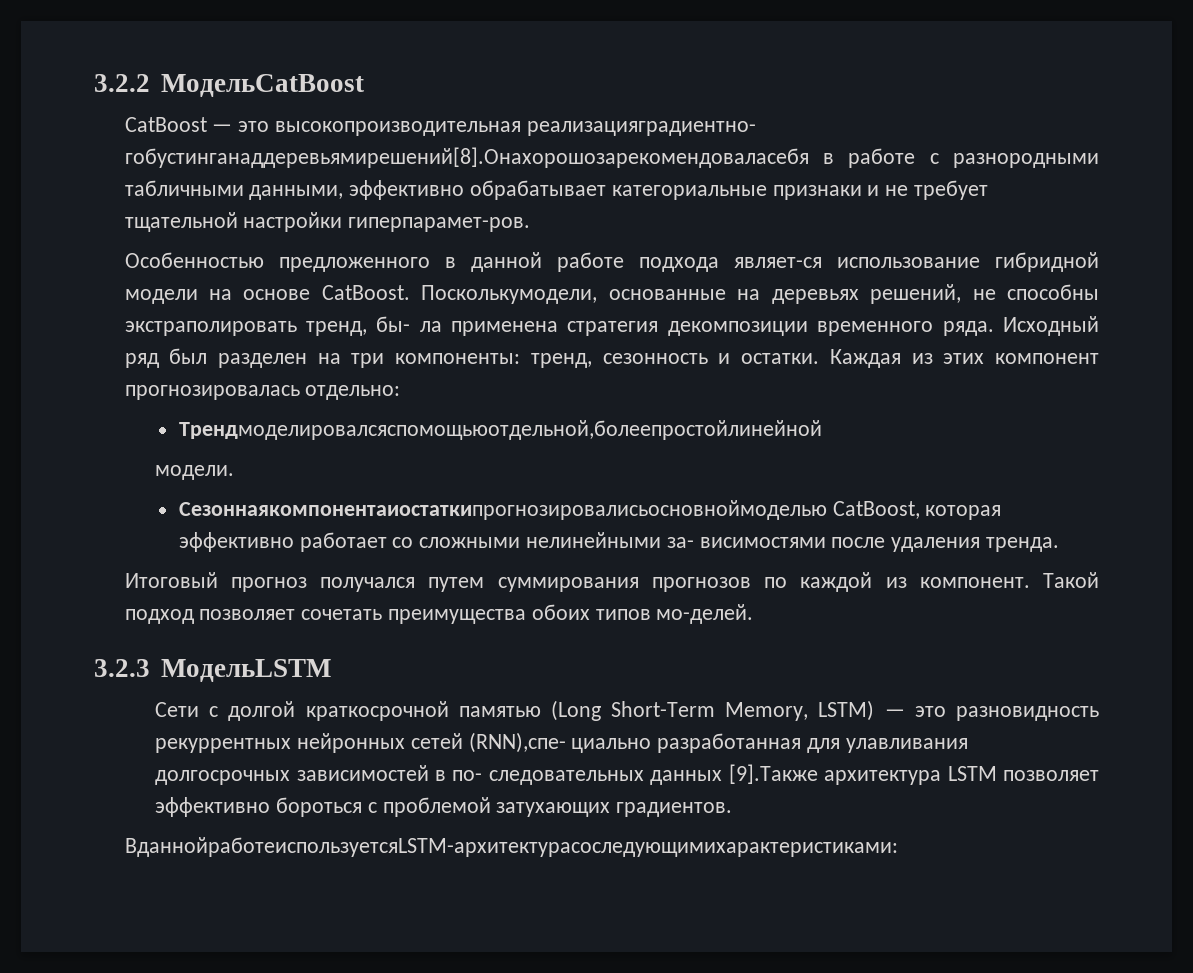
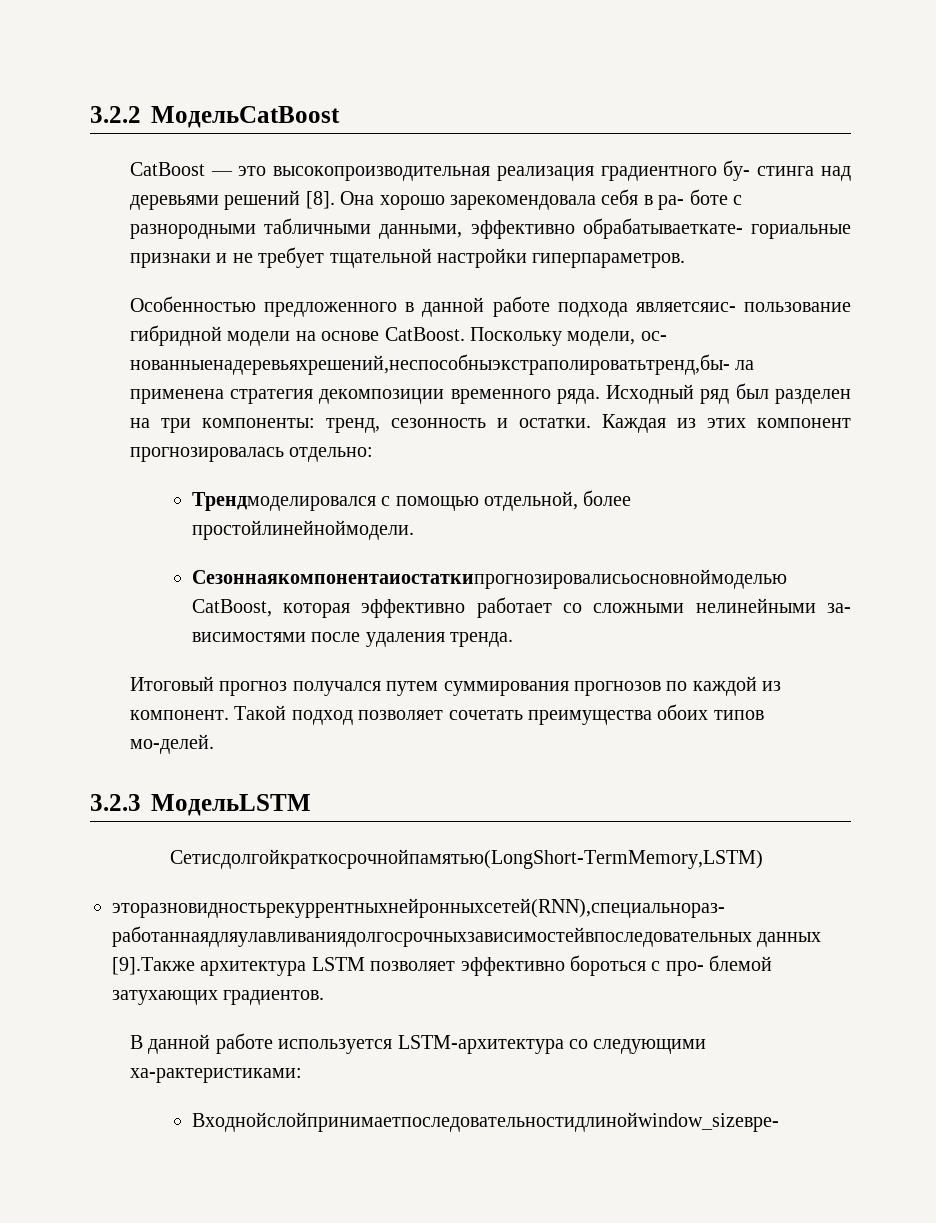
- CatBoost — это высокопроизводительная реализацияградиентно- гобустинганаддеревьямирешений[8].Онахорошозарекомендоваласебя в работе с разнородными табличными данными, эффективно обрабатывает категориальные признаки и не требует тщательной настройки гиперпарамет-ров.
+ CatBoost — это высокопроизводительная реализация градиентного бу- стинга над деревьями решений [8]. Она хорошо зарекомендовала себя в ра- боте с разнородными табличными данными, эффективно обрабатываеткате- гориальные признаки и не требует тщательной настройки гиперпараметров.
- Особенностью предложенного в данной работе подхода являет-ся использование гибридной модели на основе CatBoost.
+ Особенностью предложенного в данной работе подхода являетсяис- пользование гибридной модели на основе CatBoost.
- Посколькумодели, основанные на деревьях решений, не способны экстраполировать тренд, бы- ла применена стратегия декомпозиции временного ряда.
+ Поскольку модели, ос- нованныенадеревьяхрешений,неспособныэкстраполироватьтренд,бы- ла применена стратегия декомпозиции временного ряда.
- Трендмоделировалсяспомощьюотдельной,болеепростойлинейной
- модели.
+ Трендмоделировался с помощью отдельной, более простойлинейноймодели.
- Сети с долгой краткосрочной памятью (Long Short-Term Memory, LSTM) — это разновидность рекуррентных нейронных сетей (RNN),спе- циально разработанная для улавливания долгосрочных зависимостей в по- следовательных данных [9].Также архитектура LSTM позволяет эффективно бороться с проблемой затухающих градиентов.
+ Сетисдолгойкраткосрочнойпамятью(LongShort-TermMemory,LSTM)
+ эторазновидностьрекуррентныхнейронныхсетей(RNN),специальнораз- работаннаядляулавливаниядолгосрочныхзависимостейвпоследовательных данных [9].Также архитектура LSTM позволяет эффективно бороться с про- блемой затухающих градиентов.
- ВданнойработеиспользуетсяLSTM-архитектурасоследующимихарактеристиками:
+ В данной работе используется LSTM-архитектура со следующими ха-рактеристиками:
+ Входнойслойпринимаетпоследовательностидлинойwindow_sizeвре-

